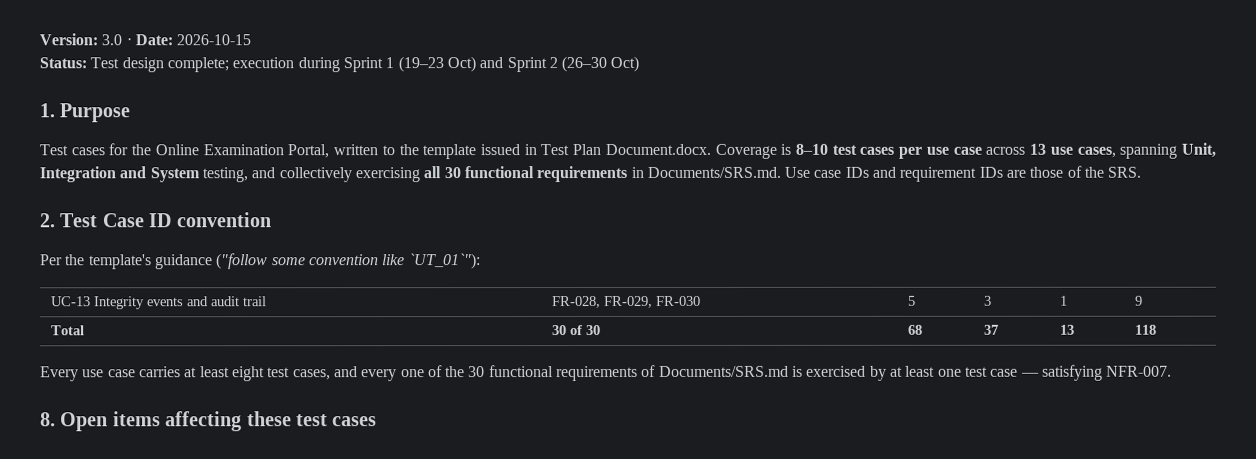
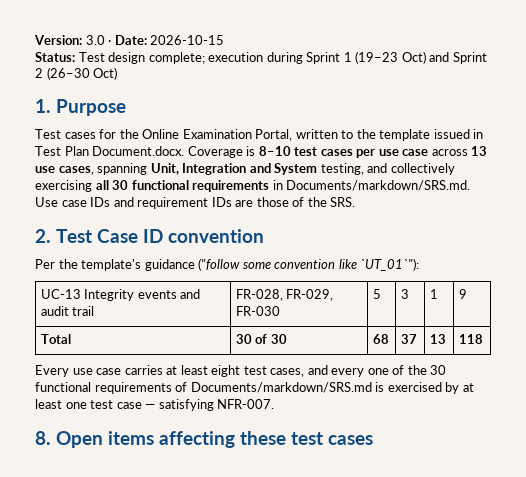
- Test cases for the Online Examination Portal, written to the template issued in Test Plan Document.docx. Coverage is 8–10 test cases per use case across 13 use cases, spanning Unit, Integration and System testing, and collectively exercising all 30 functional requirements in Documents/SRS.md. Use case IDs and requirement IDs are those of the SRS.
+ Test cases for the Online Examination Portal, written to the template issued in Test Plan Document.docx. Coverage is 8–10 test cases per use case across 13 use cases, spanning Unit, Integration and System testing, and collectively exercising all 30 functional requirements in Documents/markdown/SRS.md. Use case IDs and requirement IDs are those of the SRS.
- Every use case carries at least eight test cases, and every one of the 30 functional requirements of Documents/SRS.md is exercised by at least one test case — satisfying NFR-007.
+ Every use case carries at least eight test cases, and every one of the 30 functional requirements of Documents/markdown/SRS.md is exercised by at least one test case — satisfying NFR-007.

